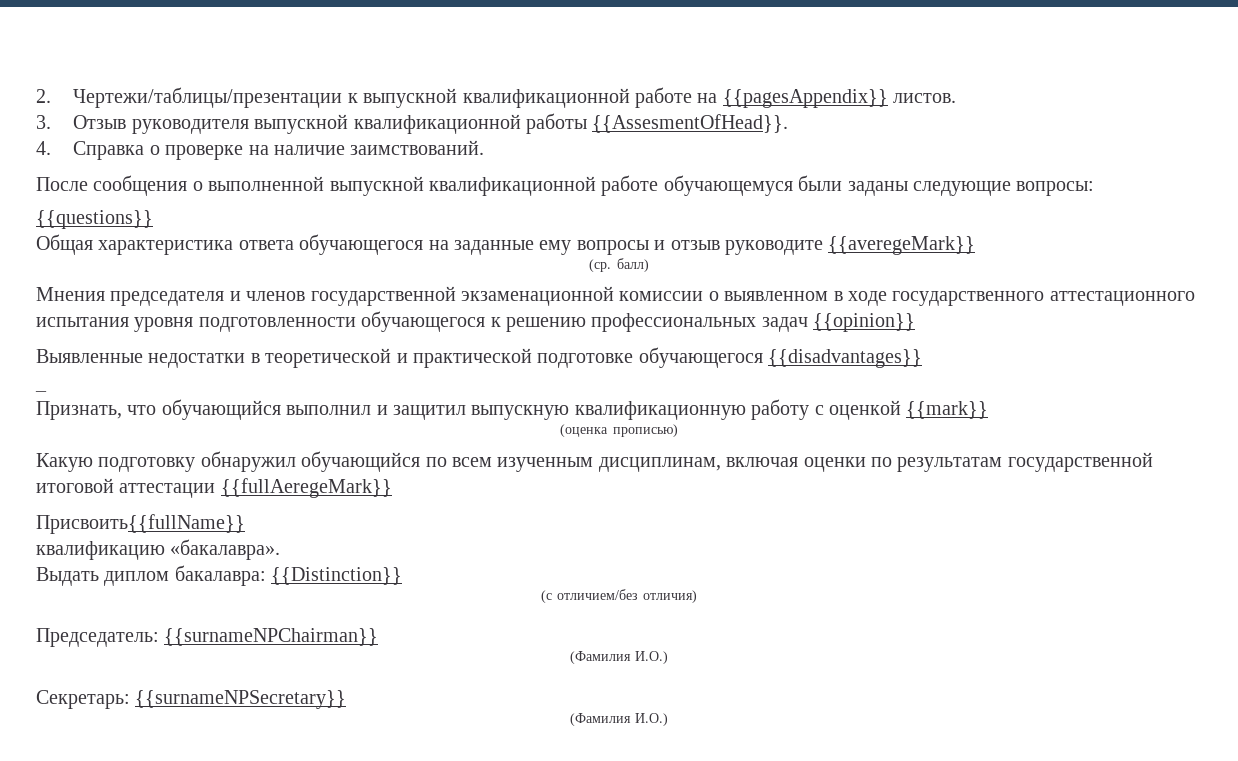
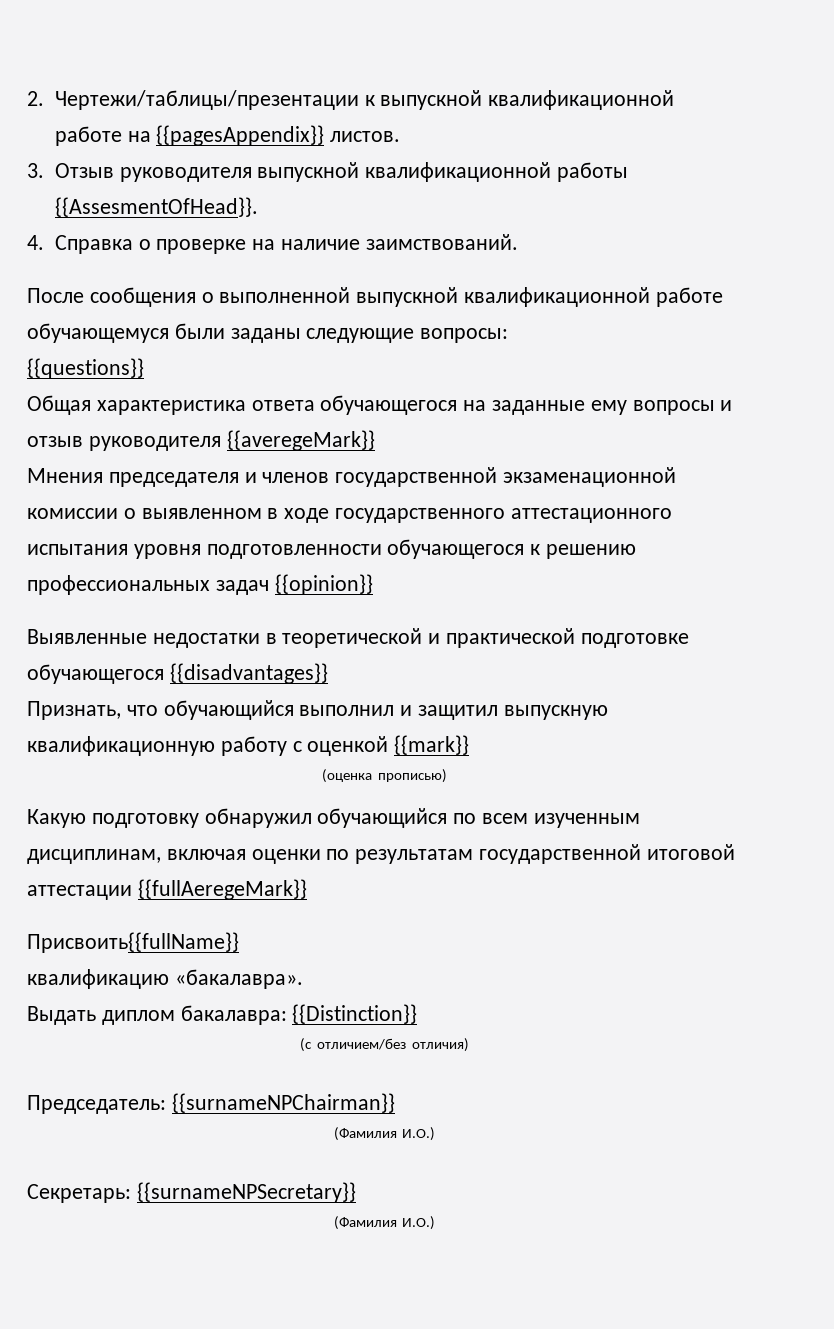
- Общая характеристика ответа обучающегося на заданные ему вопросы и отзыв руководите {{averegeMark}}
+ Общая характеристика ответа обучающегося на заданные ему вопросы и отзыв руководителя {{averegeMark}}
- (ср. балл)
- _

